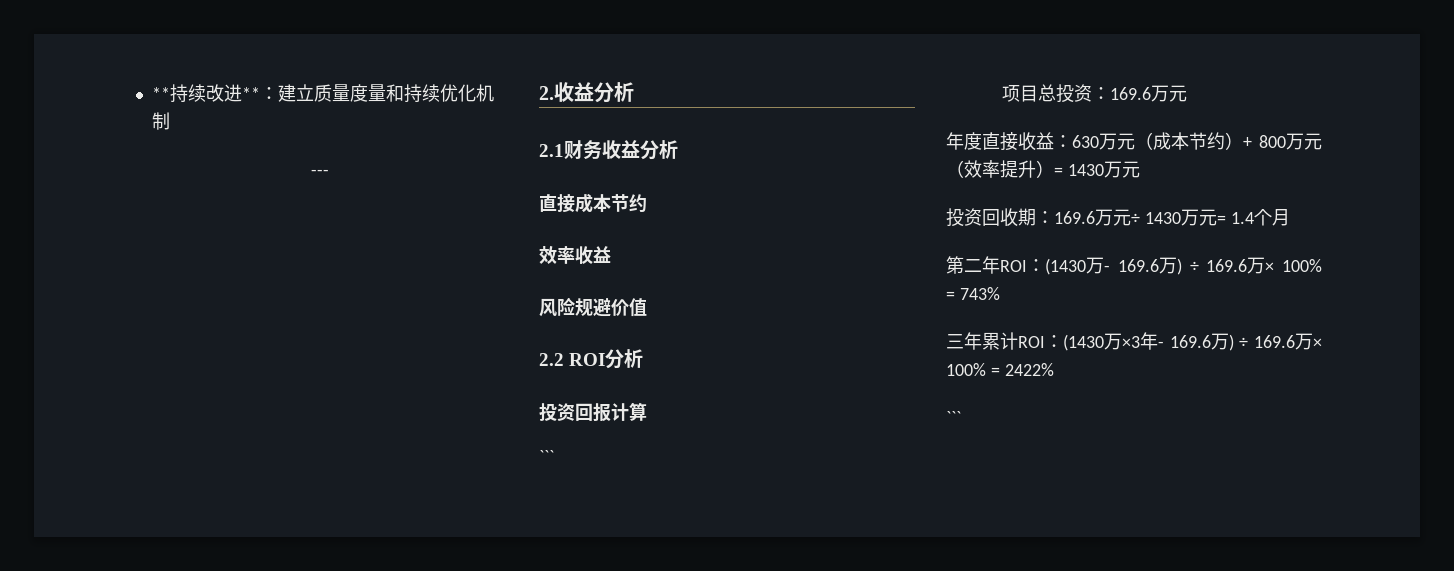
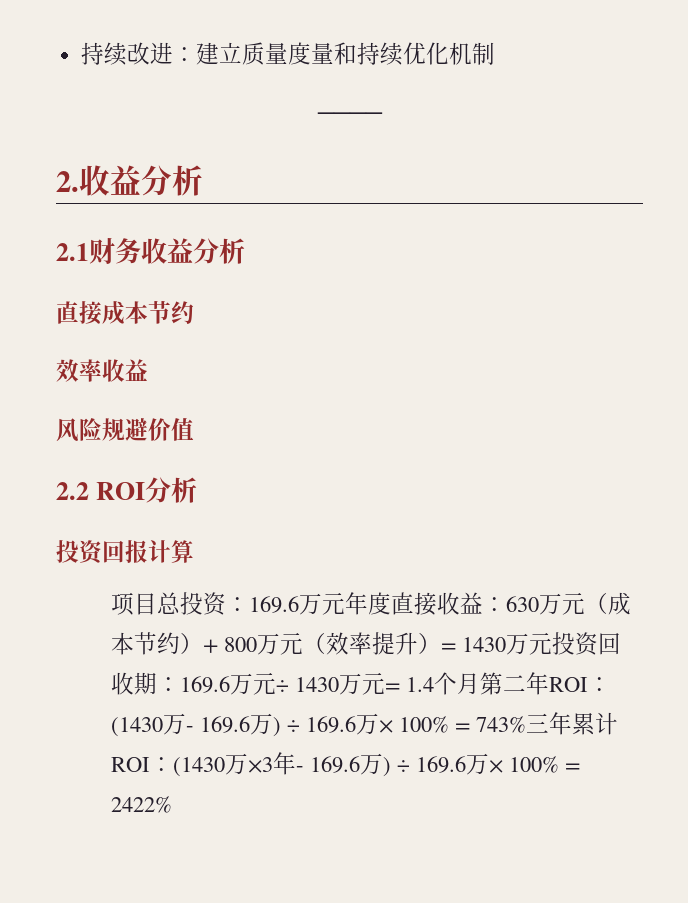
- **持续改进**：建立质量度量和持续优化机制
+ 持续改进：建立质量度量和持续优化机制
- ---
+ ────
  投资回报计算
- ```
- 项目总投资：169.6万元
- 年度直接收益：
+ 项目总投资：169.6万元年度直接收益：
- 630万元（成本节约）+ 800万元（效率提升）= 1430万元
- 投资回收期：
+ 630万元（成本节约）+ 800万元（效率提升）= 1430万元投资回收期：
- 169.6万元÷ 1430万元= 1.4个月
- 第二年ROI：
+ 169.6万元÷ 1430万元= 1.4个月第二年ROI：
- (1430万- 169.6万) ÷ 169.6万× 100% = 743%
- 三年累计ROI：
+ (1430万- 169.6万) ÷ 169.6万× 100% = 743%三年累计ROI：
  (1430万×3年- 169.6万) ÷ 169.6万× 100% = 2422%
- ```

